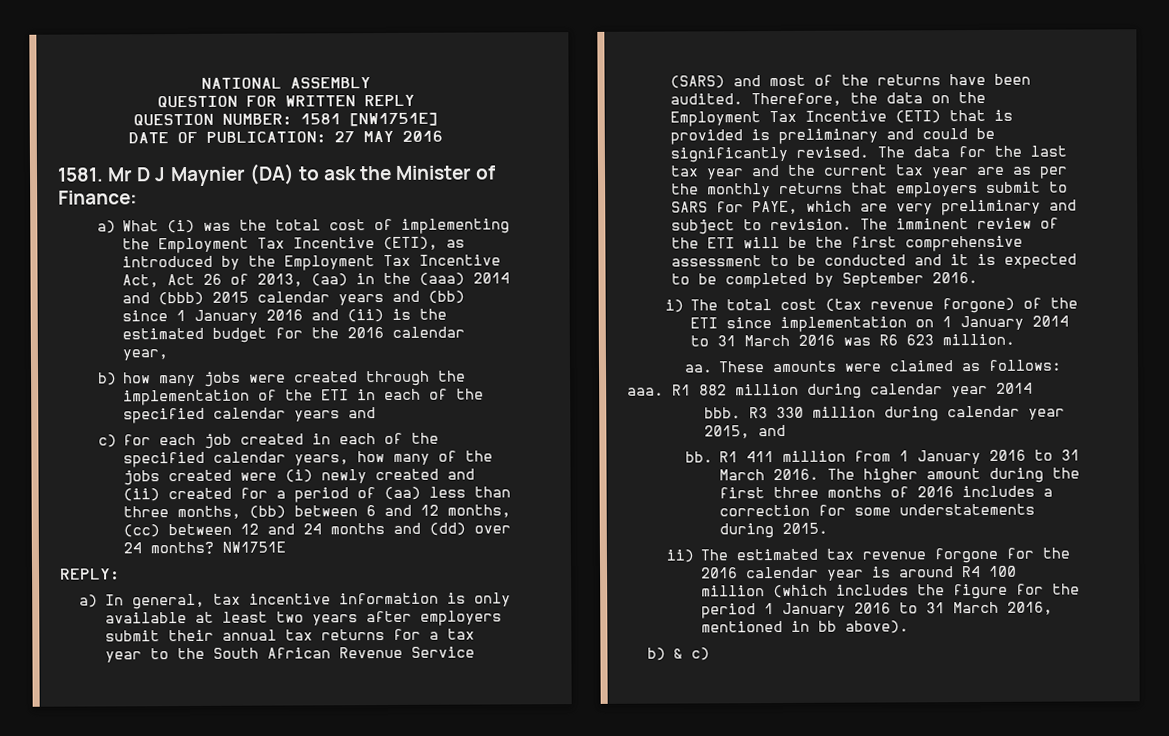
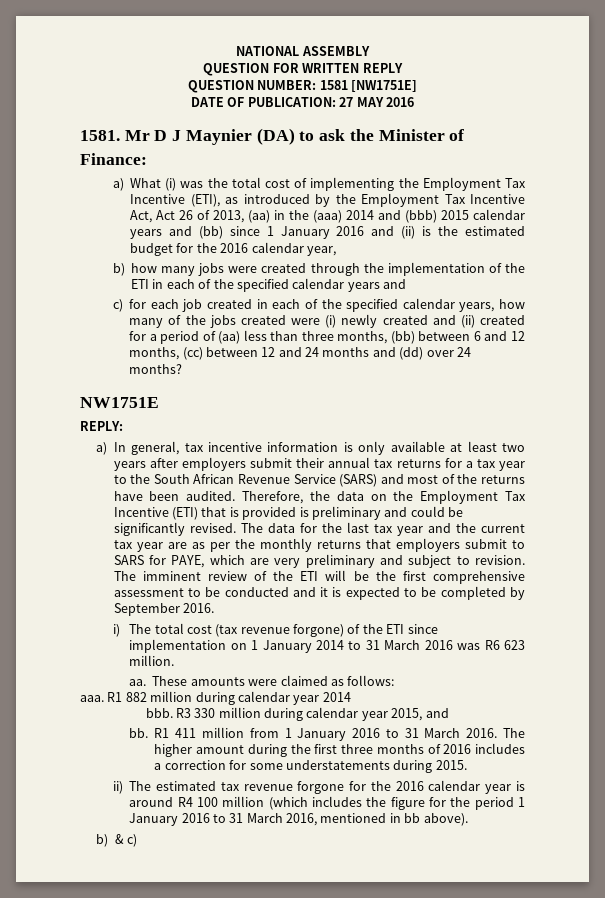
- c) for each job created in each of the specified calendar years, how many of the jobs created were (i) newly created and (ii) created for a period of (aa) less than three months, (bb) between 6 and 12 months, (cc) between 12 and 24 months and (dd) over 24 months? NW1751E
+ c) for each job created in each of the specified calendar years, how many of the jobs created were (i) newly created and (ii) created for a period of (aa) less than three months, (bb) between 6 and 12 months, (cc) between 12 and 24 months and (dd) over 24 months?
+ NW1751E

